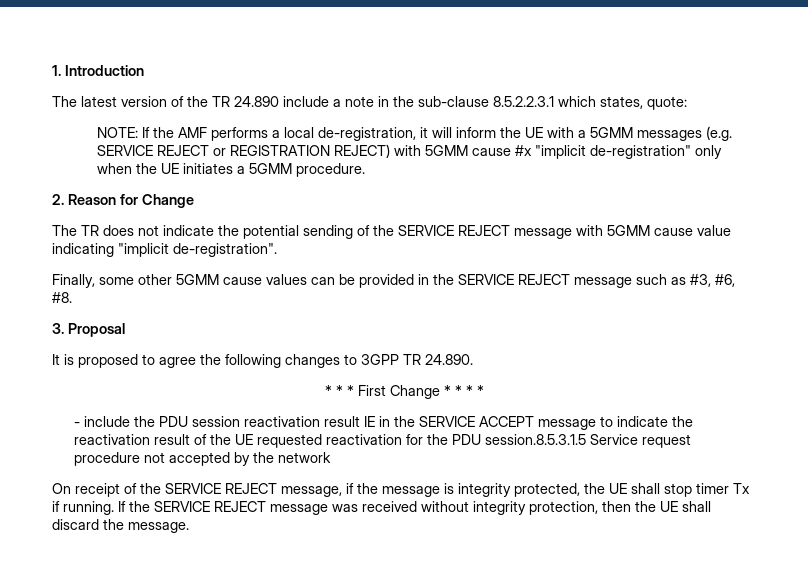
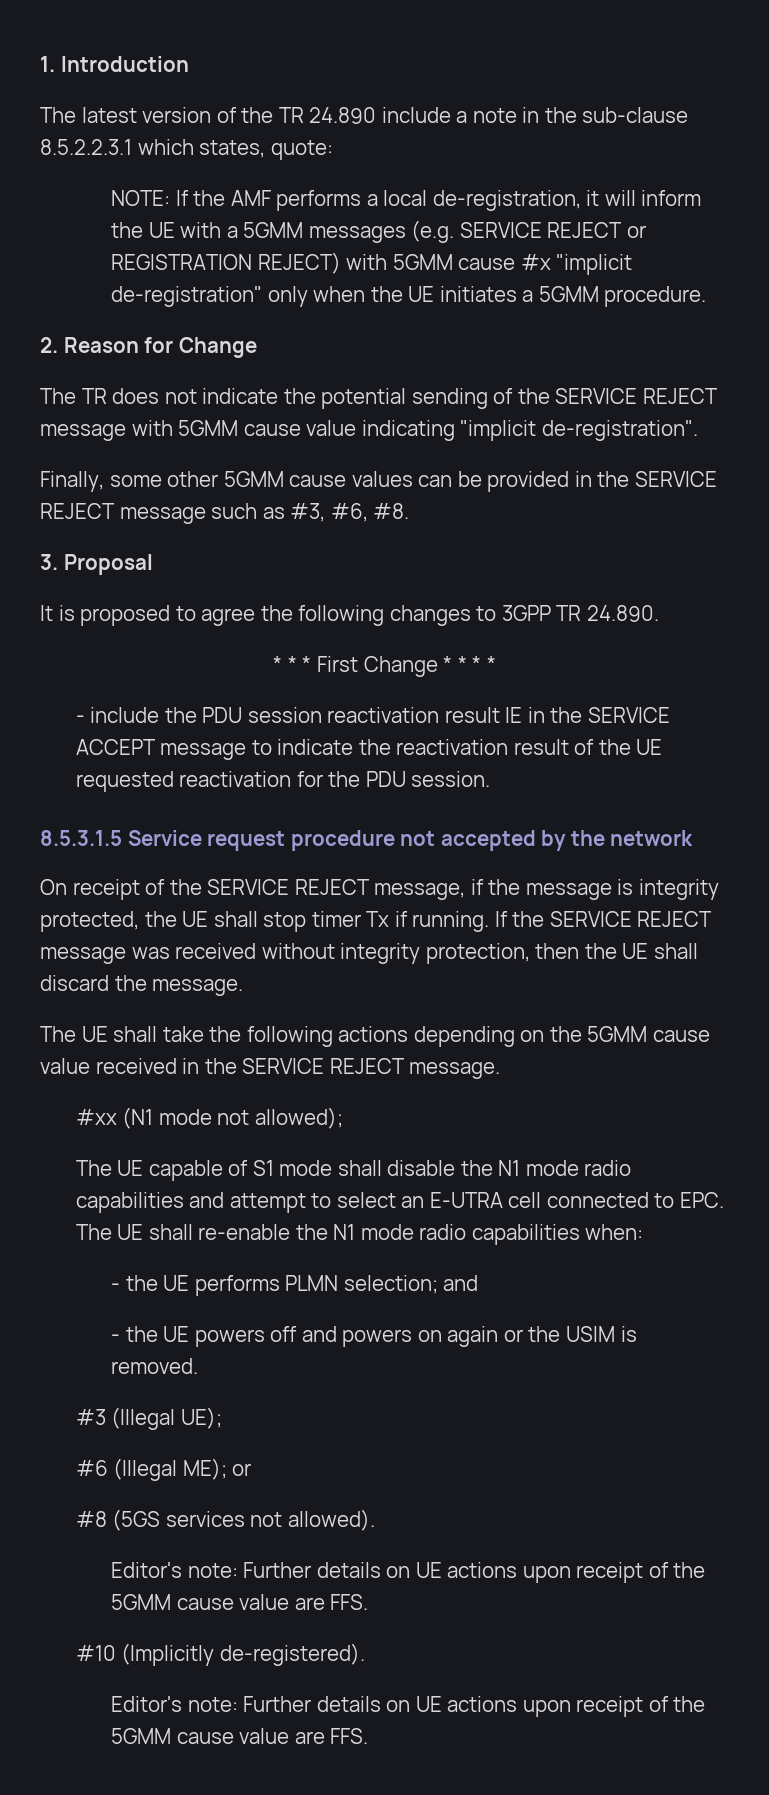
- - include the PDU session reactivation result IE in the SERVICE ACCEPT message to indicate the reactivation result of the UE requested reactivation for the PDU session.8.5.3.1.5 Service request procedure not accepted by the network
+ - include the PDU session reactivation result IE in the SERVICE ACCEPT message to indicate the reactivation result of the UE requested reactivation for the PDU session.
+ 8.5.3.1.5 Service request procedure not accepted by the network
+ The UE shall take the following actions depending on the 5GMM cause value received in the SERVICE REJECT message.
+ #xx (N1 mode not allowed);
+ The UE capable of S1 mode shall disable the N1 mode radio capabilities and attempt to select an E-UTRA cell connected to EPC. The UE shall re-enable the N1 mode radio capabilities when:
+ - the UE performs PLMN selection; and
+ - the UE powers off and powers on again or the USIM is removed.
+ #3 (Illegal UE);
+ #6 (Illegal ME); or
+ #8 (5GS services not allowed).
+ Editor's note: Further details on UE actions upon receipt of the 5GMM cause value are FFS.
+ #10 (Implicitly de-registered).
+ Editor's note: Further details on UE actions upon receipt of the 5GMM cause value are FFS.

